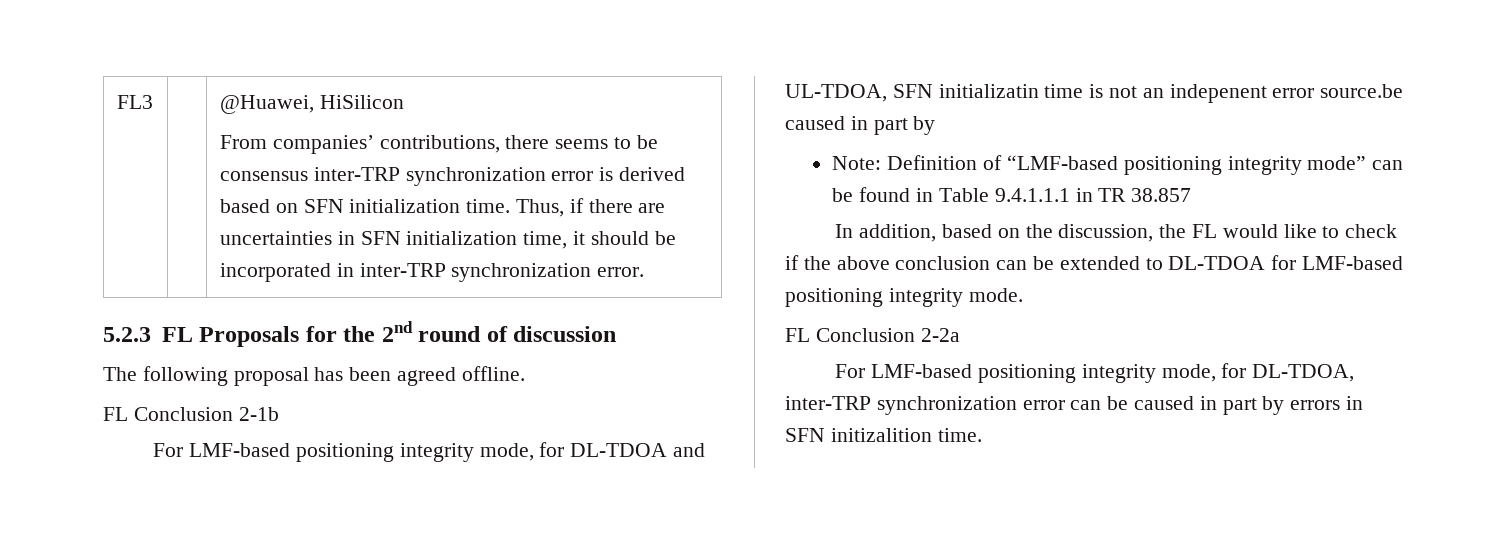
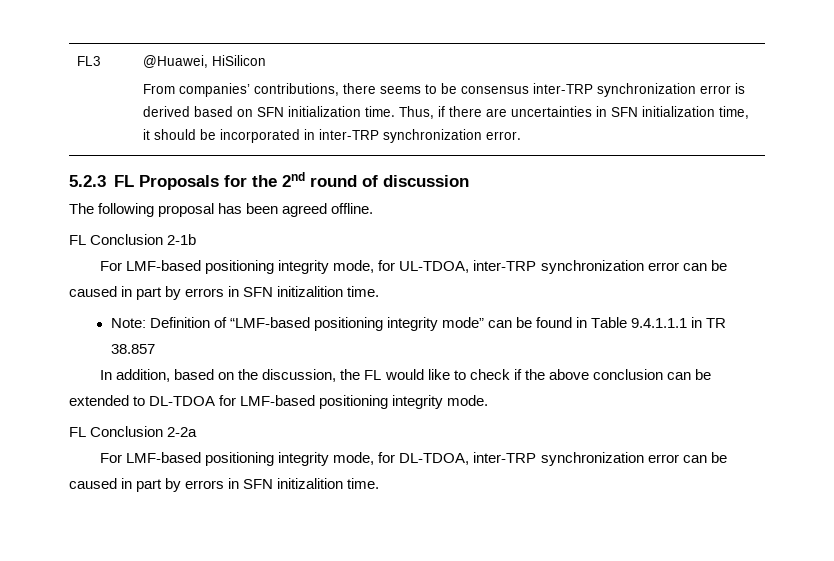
- For LMF-based positioning integrity mode, for DL-TDOA and UL-TDOA, SFN initializatin time is not an indepenent error source.be caused in part by
+ For LMF-based positioning integrity mode, for UL-TDOA, inter-TRP synchronization error can be caused in part by errors in SFN initizalition time.

